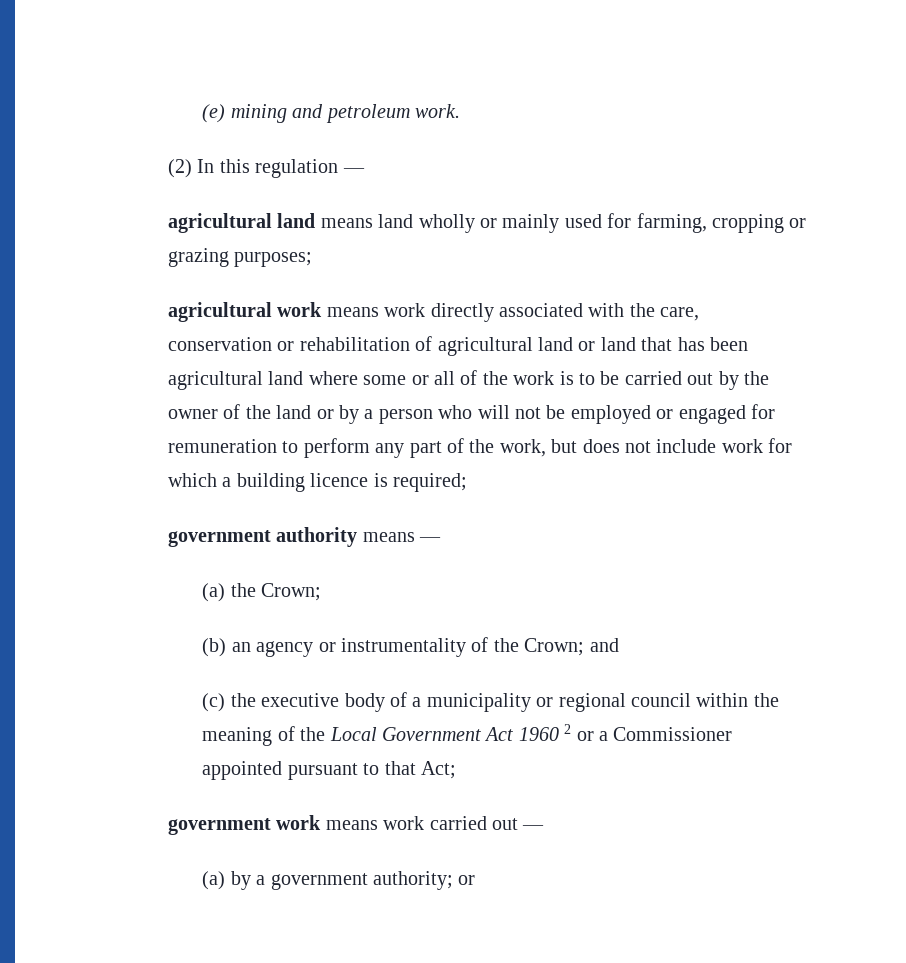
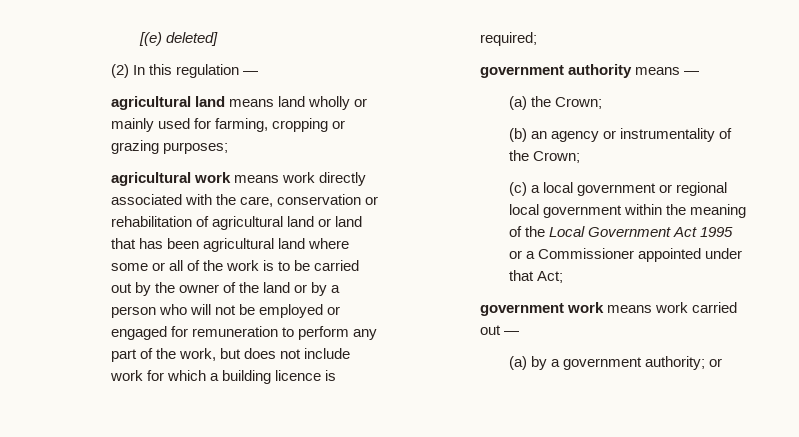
- (e) mining and petroleum work.
+ [(e) deleted]
- (b) an agency or instrumentality of the Crown; and
+ (b) an agency or instrumentality of the Crown;
- (c) the executive body of a municipality or regional council within the meaning of the Local Government Act 1960 2 or a Commissioner appointed pursuant to that Act;
+ (c) a local government or regional local government within the meaning of the Local Government Act 1995 or a Commissioner appointed under that Act;

